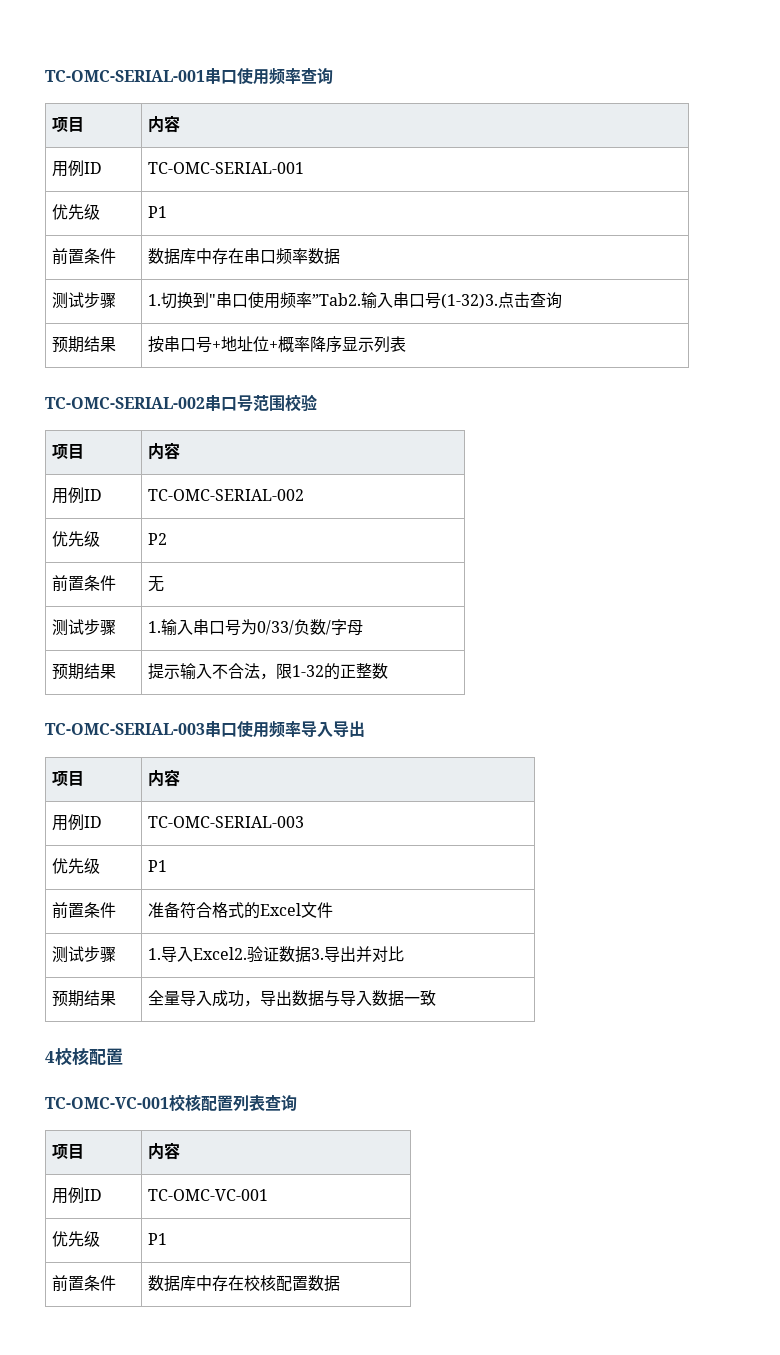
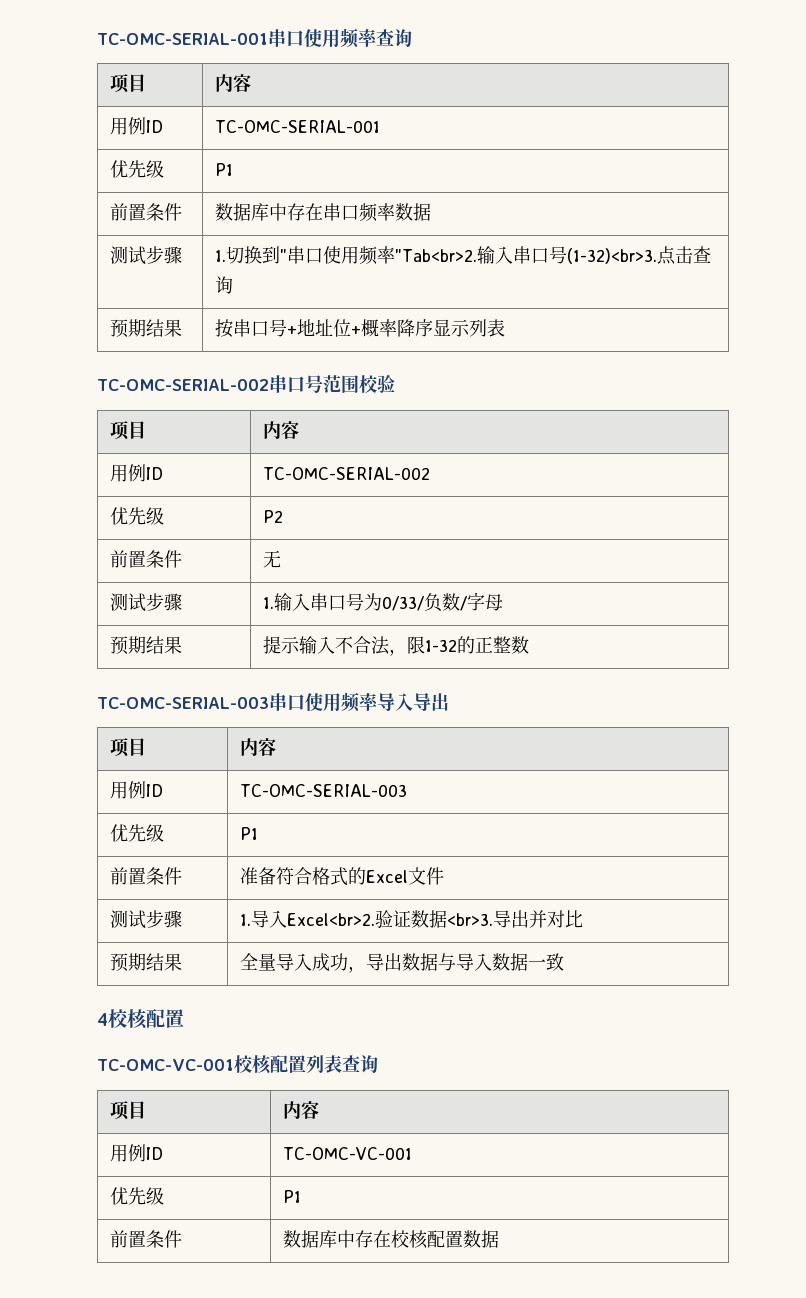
- 测试步骤 | 1.切换到"串口使用频率”Tab2.输入串口号(1-32)3.点击查询
+ 测试步骤 | 1.切换到"串口使用频率"Tab<br>2.输入串口号(1-32)<br>3.点击查询
- 测试步骤 | 1.导入Excel2.验证数据3.导出并对比
+ 测试步骤 | 1.导入Excel<br>2.验证数据<br>3.导出并对比

